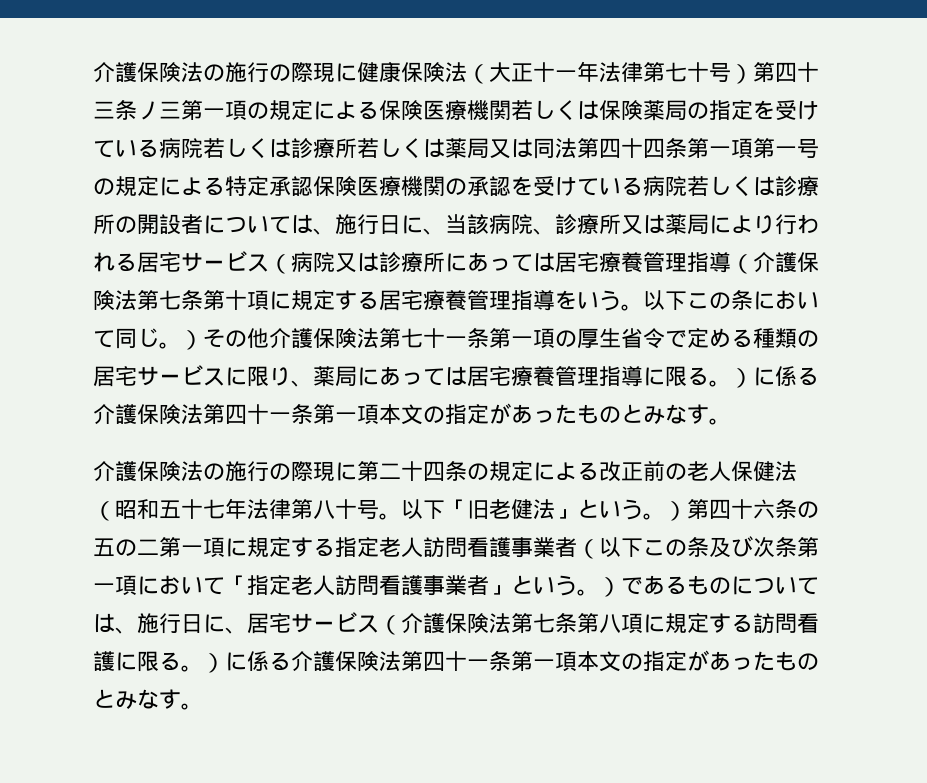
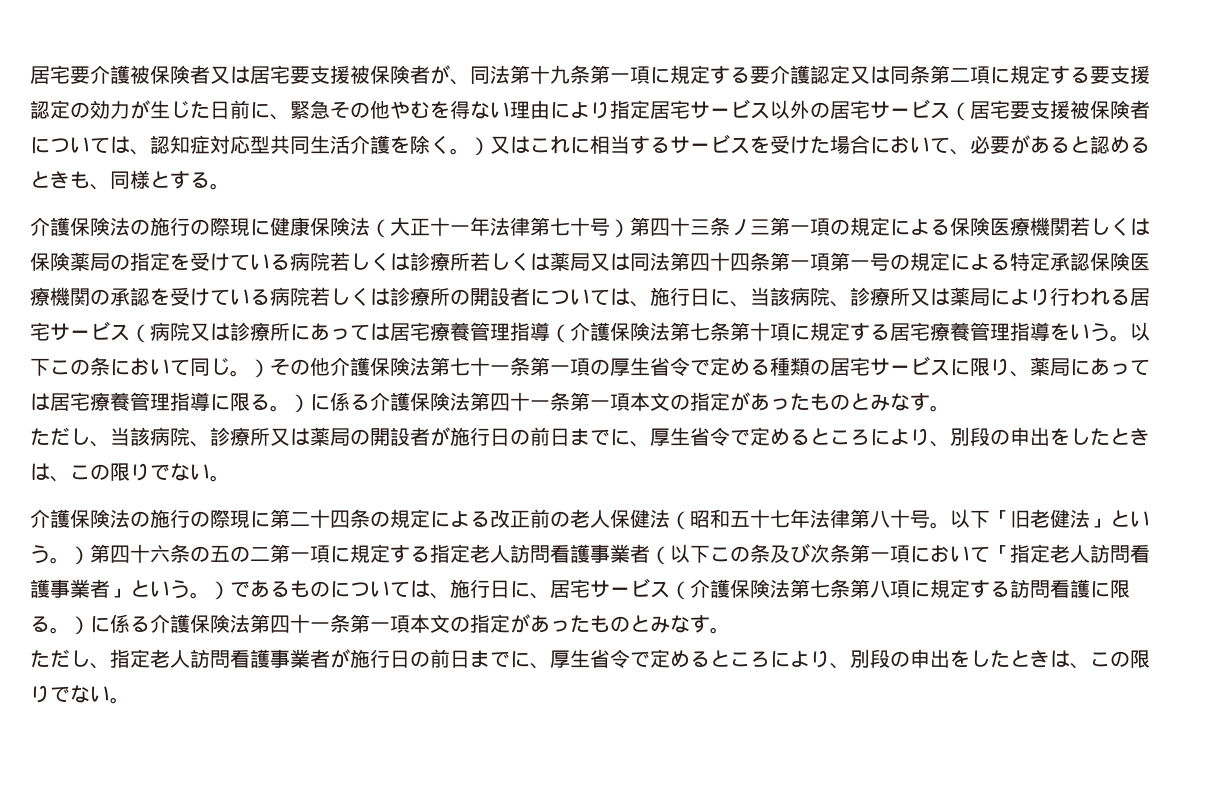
+ 居宅要介護被保険者又は居宅要支援被保険者が、同法第十九条第一項に規定する要介護認定又は同条第二項に規定する要支援認定の効力が生じた日前に、緊急その他やむを得ない理由により指定居宅サービス以外の居宅サービス（居宅要支援被保険者については、認知症対応型共同生活介護を除く。）又はこれに相当するサービスを受けた場合において、必要があると認めるときも、同様とする。
+ ただし、当該病院、診療所又は薬局の開設者が施行日の前日までに、厚生省令で定めるところにより、別段の申出をしたときは、この限りでない。
+ ただし、指定老人訪問看護事業者が施行日の前日までに、厚生省令で定めるところにより、別段の申出をしたときは、この限りでない。

